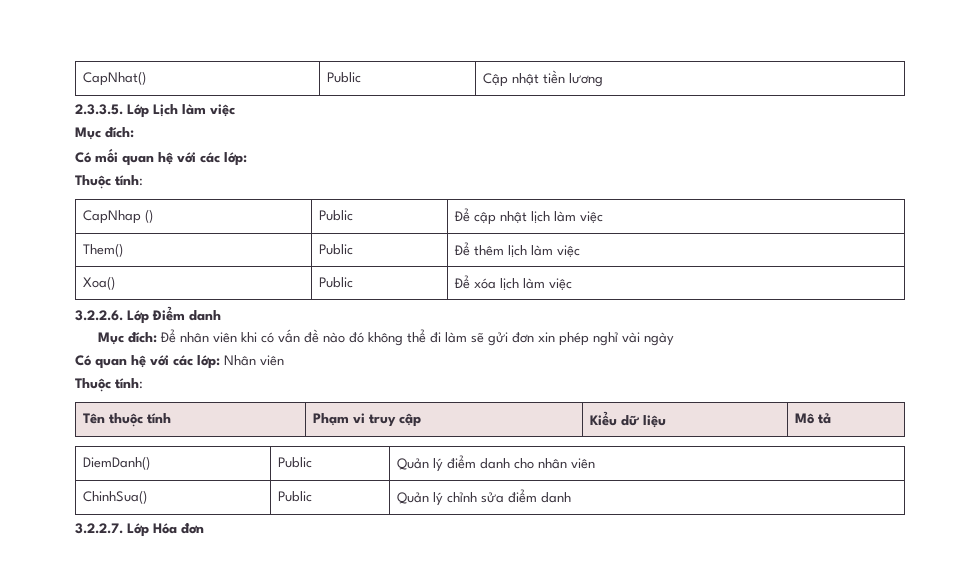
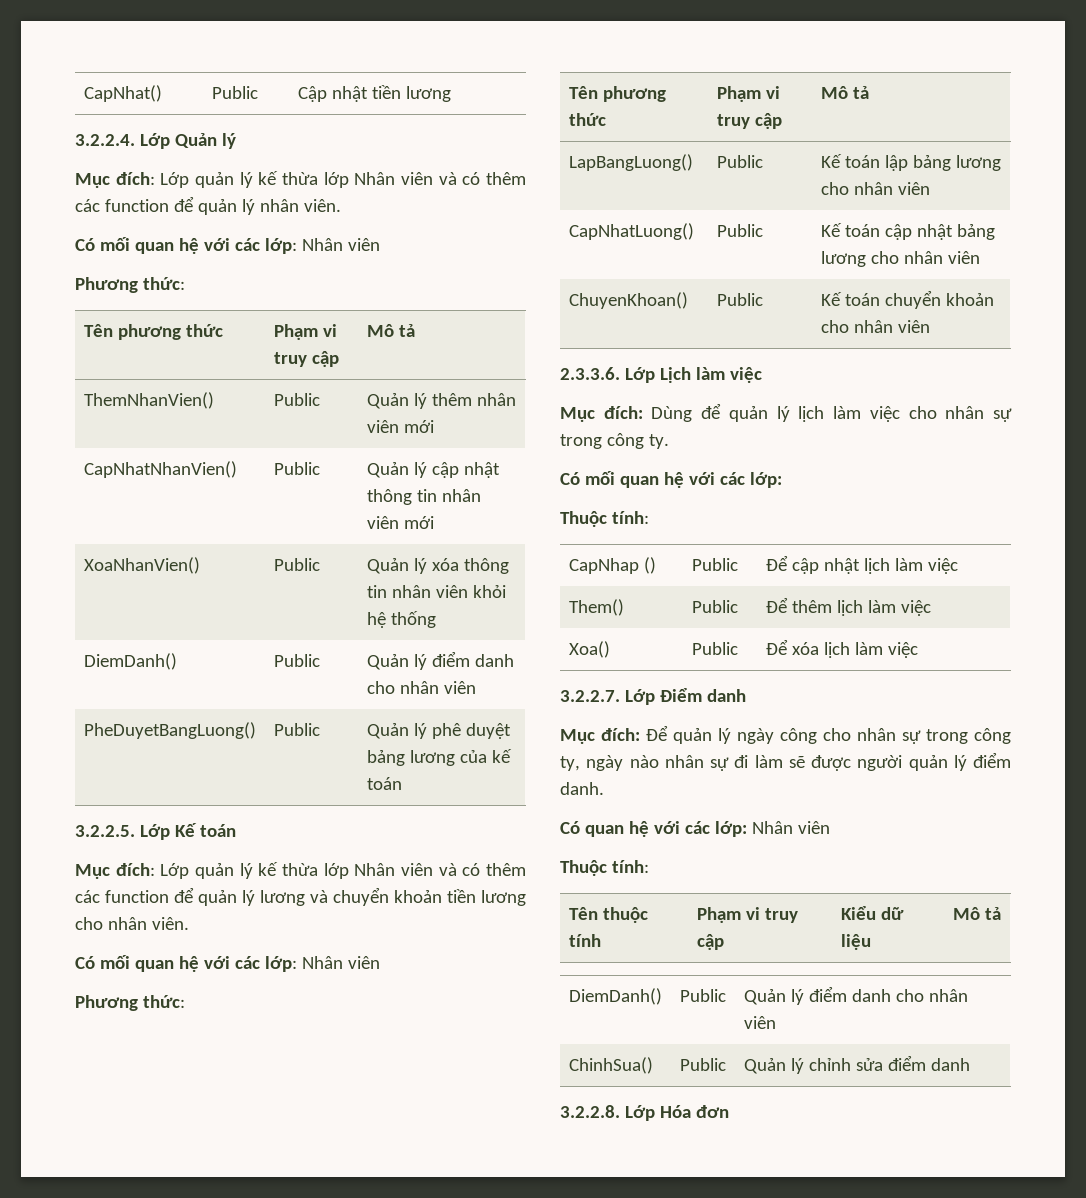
- 2.3.3.5. Lớp Lịch làm việc
- Mục đích:
+ 3.2.2.4. Lớp Quản lý
+ Mục đích: Lớp quản lý kế thừa lớp Nhân viên và có thêm các function để quản lý nhân viên.
+ Có mối quan hệ với các lớp: Nhân viên
+ Phương thức:
+ Tên phương thức | Phạm vi truy cập | Mô tả
+ ThemNhanVien() | Public | Quản lý thêm nhân viên mới
+ CapNhatNhanVien() | Public | Quản lý cập nhật thông tin nhân viên mới
+ XoaNhanVien() | Public | Quản lý xóa thông tin nhân viên khỏi hệ thống
+ DiemDanh() | Public | Quản lý điểm danh cho nhân viên
+ PheDuyetBangLuong() | Public | Quản lý phê duyệt bảng lương của kế toán
+ 3.2.2.5. Lớp Kế toán
+ Mục đích: Lớp quản lý kế thừa lớp Nhân viên và có thêm các function để quản lý lương và chuyển khoản tiền lương cho nhân viên.
+ Có mối quan hệ với các lớp: Nhân viên
+ Phương thức:
+ Tên phương thức | Phạm vi truy cập | Mô tả
+ LapBangLuong() | Public | Kế toán lập bảng lương cho nhân viên
+ CapNhatLuong() | Public | Kế toán cập nhật bảng lương cho nhân viên
+ ChuyenKhoan() | Public | Kế toán chuyển khoản cho nhân viên
+ 2.3.3.6. Lớp Lịch làm việc
+ Mục đích: Dùng để quản lý lịch làm việc cho nhân sự trong công ty.
- 3.2.2.6. Lớp Điểm danh
+ 3.2.2.7. Lớp Điểm danh
- Mục đích: Để nhân viên khi có vấn đề nào đó không thể đi làm sẽ gửi đơn xin phép nghỉ vài ngày
+ Mục đích: Để quản lý ngày công cho nhân sự trong công ty, ngày nào nhân sự đi làm sẽ được người quản lý điểm danh.
- 3.2.2.7. Lớp Hóa đơn
+ 3.2.2.8. Lớp Hóa đơn

